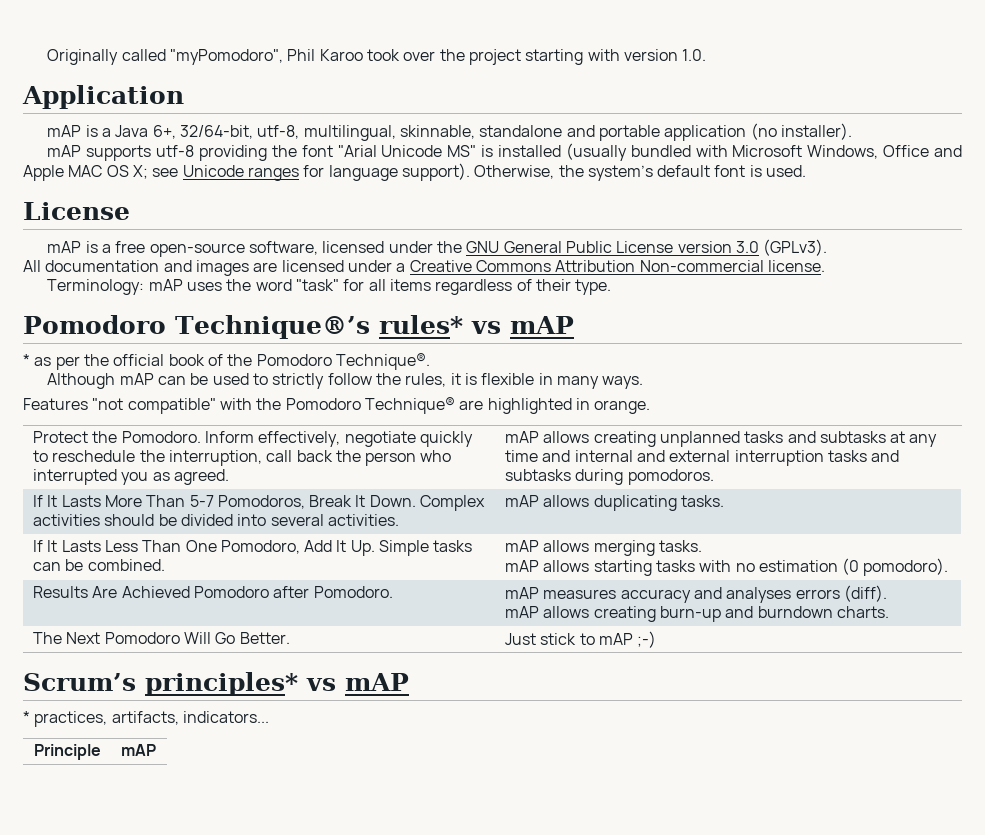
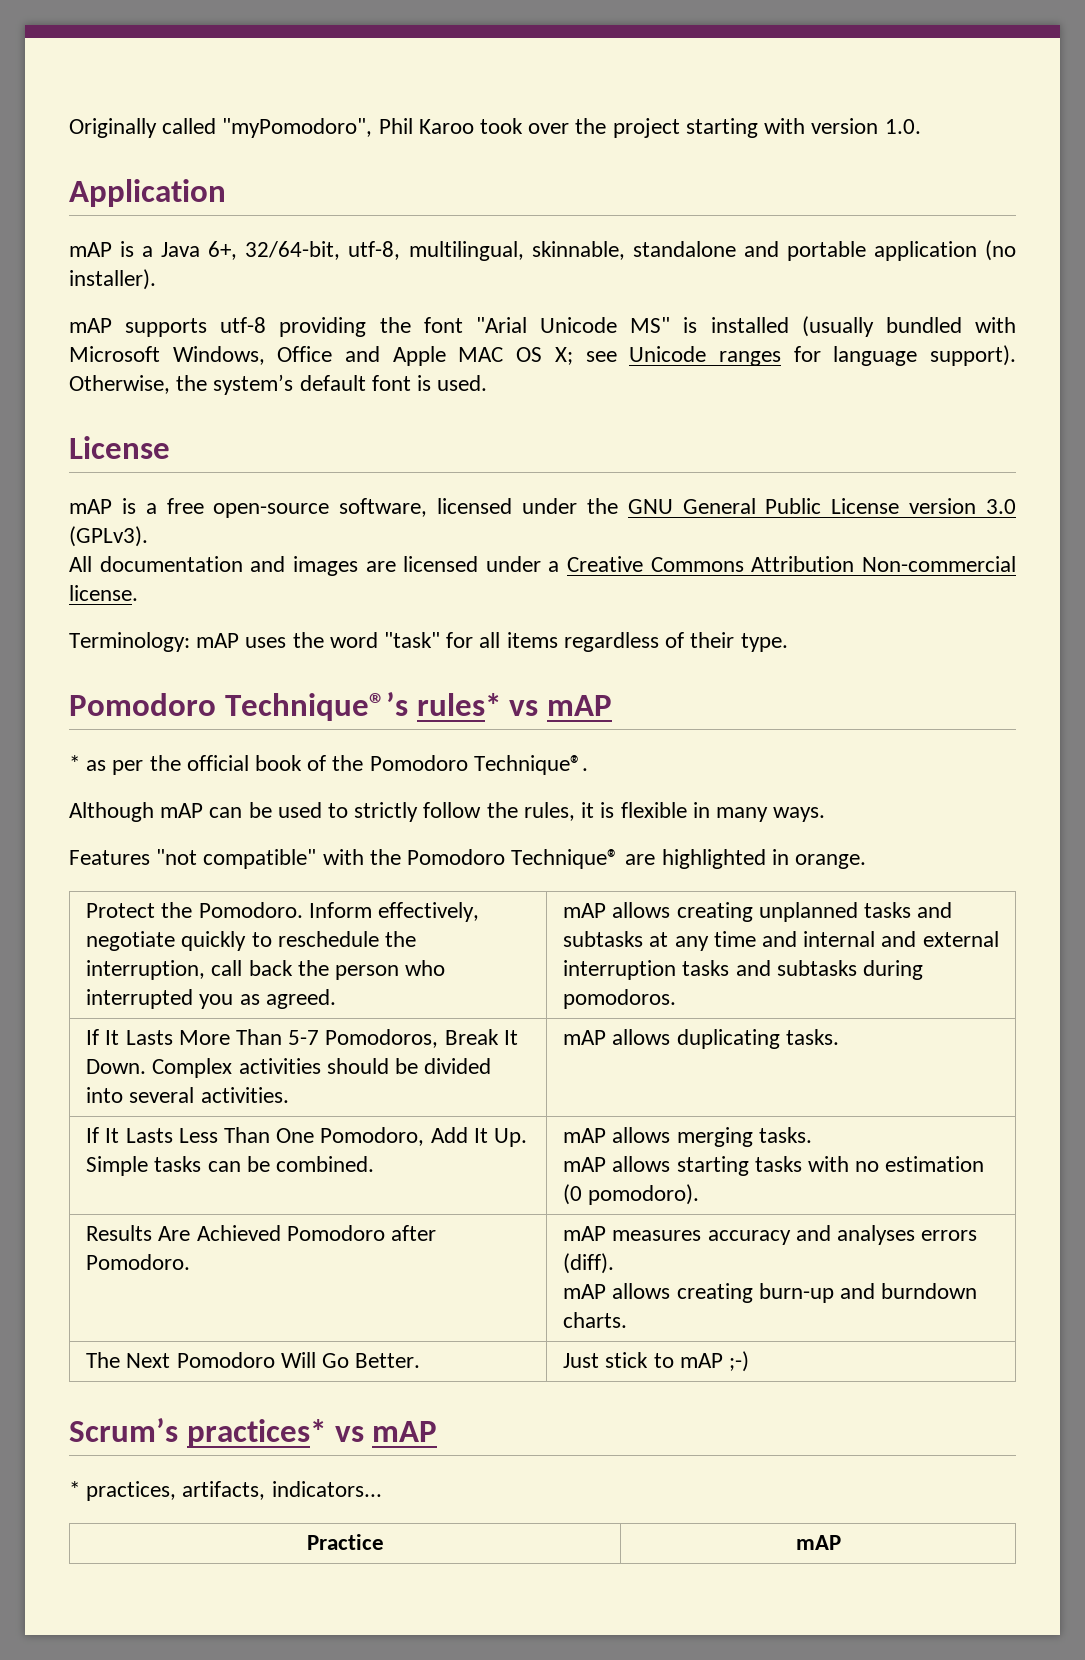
- Scrum’s principles* vs mAP
+ Scrum’s practices* vs mAP
- Principle | mAP
+ Practice | mAP

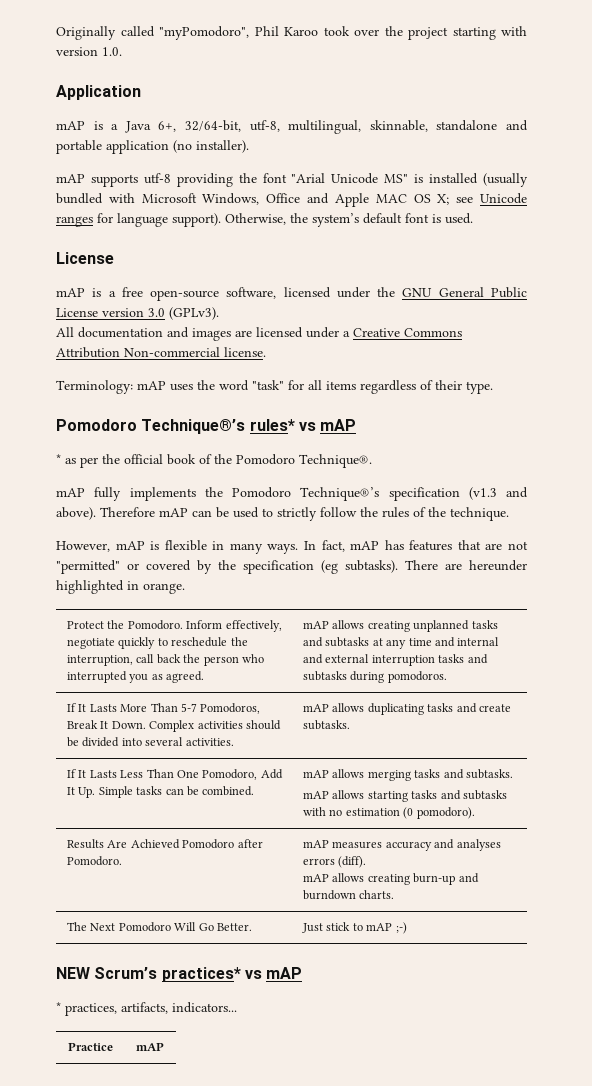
- Although mAP can be used to strictly follow the rules, it is flexible in many ways.
- Features "not compatible" with the Pomodoro Technique® are highlighted in orange.
+ mAP fully implements the Pomodoro Technique®’s specification (v1.3 and above). Therefore mAP can be used to strictly follow the rules of the technique.
+ However, mAP is flexible in many ways. In fact, mAP has features that are not "permitted" or covered by the specification (eg subtasks). There are hereunder highlighted in orange.
- If It Lasts More Than 5-7 Pomodoros, Break It Down. Complex activities should be divided into several activities. | mAP allows duplicating tasks.
+ If It Lasts More Than 5-7 Pomodoros, Break It Down. Complex activities should be divided into several activities. | mAP allows duplicating tasks and create subtasks.
- If It Lasts Less Than One Pomodoro, Add It Up. Simple tasks can be combined. | mAP allows merging tasks.
- mAP allows starting tasks with no estimation (0 pomodoro).
+ If It Lasts Less Than One Pomodoro, Add It Up. Simple tasks can be combined. | mAP allows merging tasks and subtasks.
+ mAP allows starting tasks and subtasks with no estimation (0 pomodoro).
- Scrum’s practices* vs mAP
+ NEW Scrum’s practices* vs mAP

